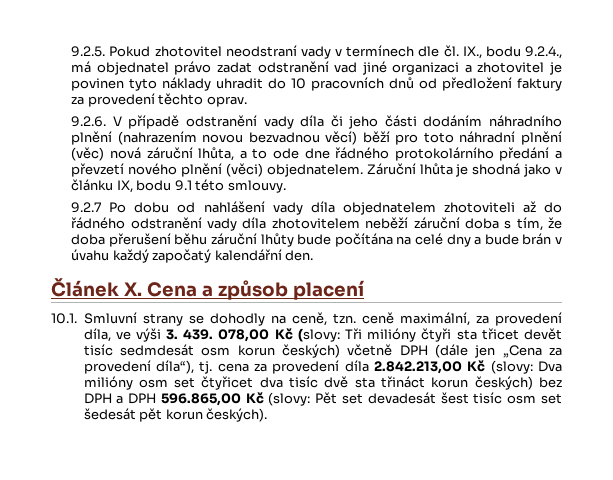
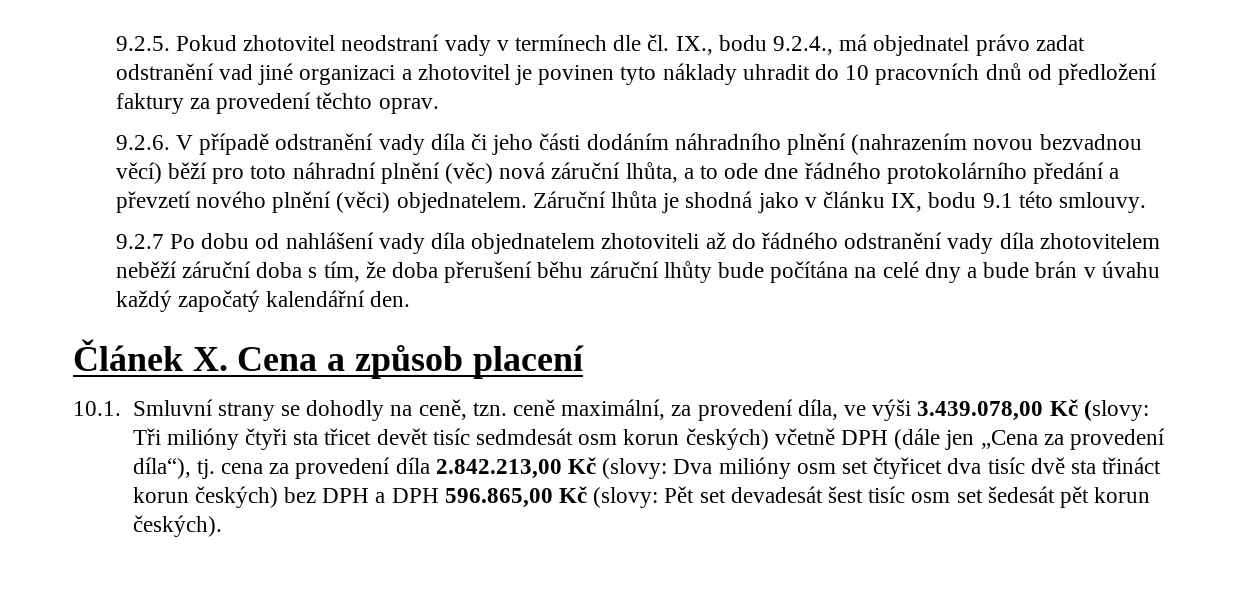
- 10.1. Smluvní strany se dohodly na ceně, tzn. ceně maximální, za provedení díla, ve výši 3. 439. 078,00 Kč (slovy:
+ 10.1. Smluvní strany se dohodly na ceně, tzn. ceně maximální, za provedení díla, ve výši 3.439.078,00 Kč (slovy:

